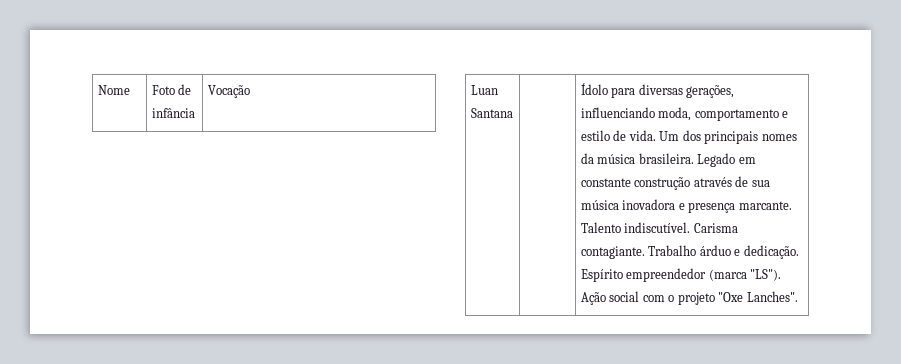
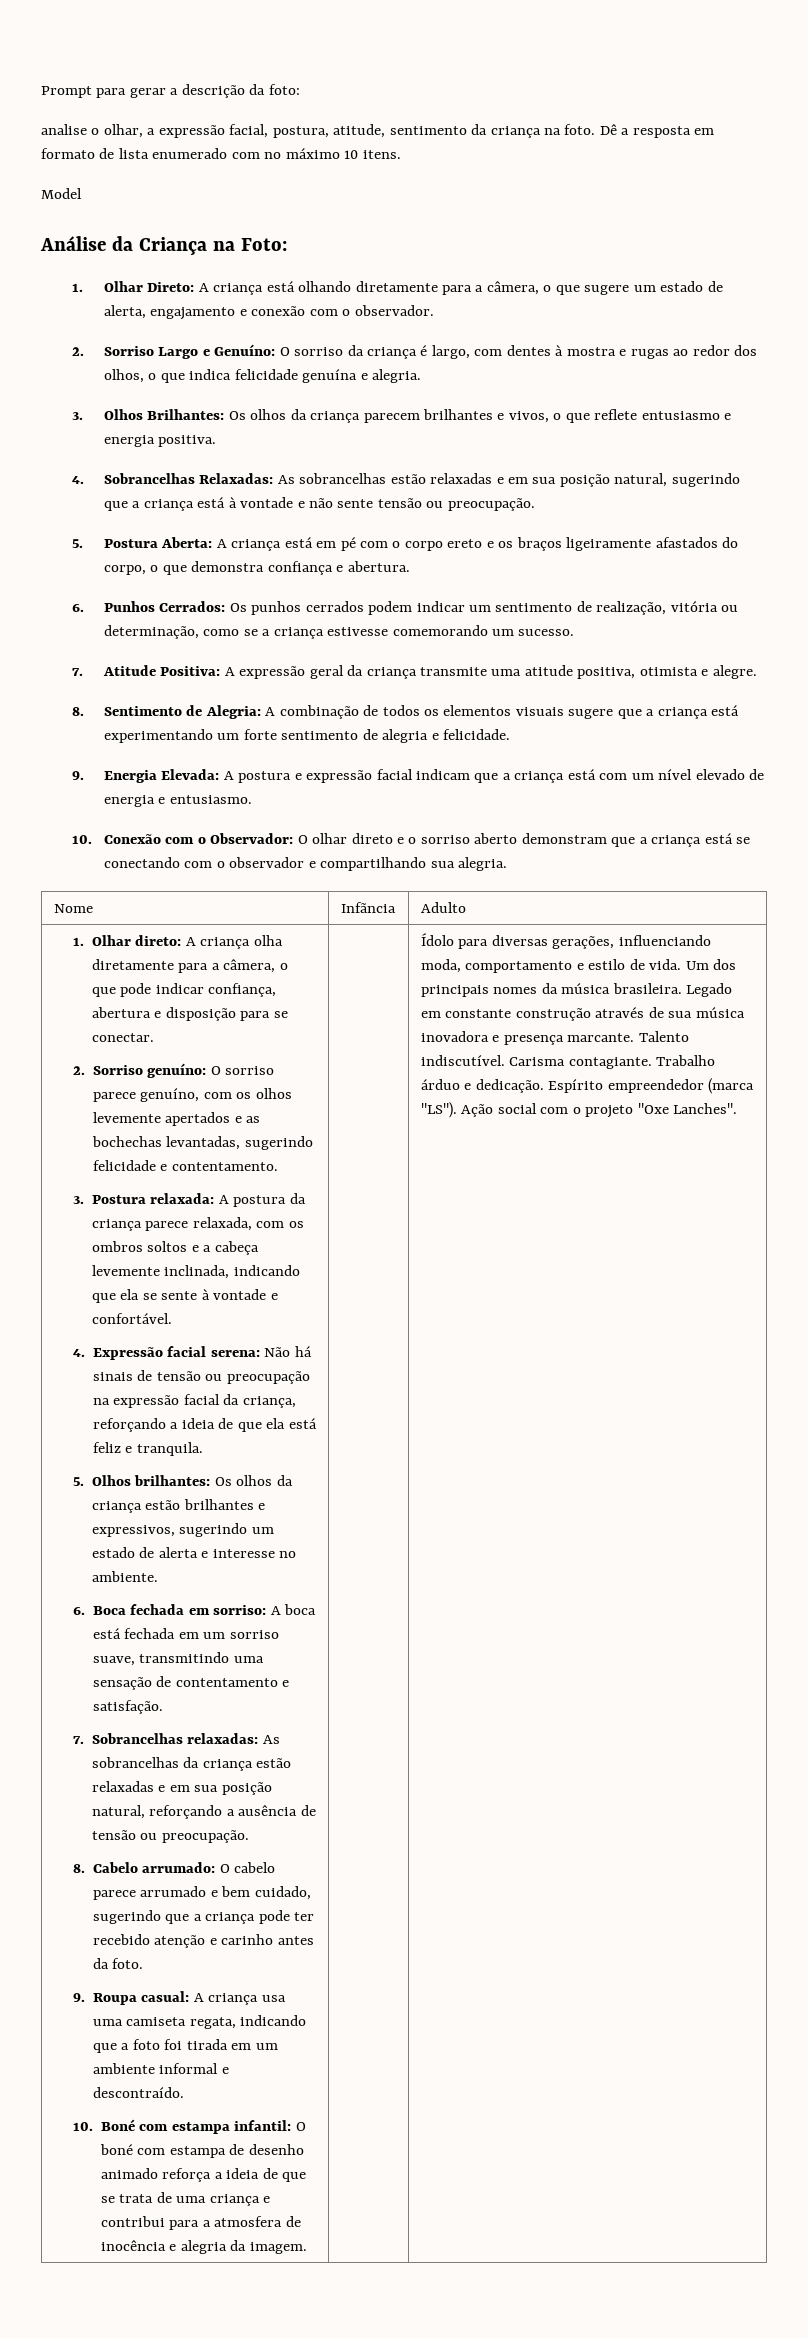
- Nome | Foto de infância | Vocação
- Luan Santana
+ Prompt para gerar a descrição da foto:
+ analise o olhar, a expressão facial, postura, atitude, sentimento da criança na foto. Dê a resposta em formato de lista enumerado com no máximo 10 itens.
+ Model
+ Análise da Criança na Foto:
+ 1. Olhar Direto: A criança está olhando diretamente para a câmera, o que sugere um estado de alerta, engajamento e conexão com o observador.
+ 2. Sorriso Largo e Genuíno: O sorriso da criança é largo, com dentes à mostra e rugas ao redor dos olhos, o que indica felicidade genuína e alegria.
+ 3. Olhos Brilhantes: Os olhos da criança parecem brilhantes e vivos, o que reflete entusiasmo e energia positiva.
+ 4. Sobrancelhas Relaxadas: As sobrancelhas estão relaxadas e em sua posição natural, sugerindo que a criança está à vontade e não sente tensão ou preocupação.
+ 5. Postura Aberta: A criança está em pé com o corpo ereto e os braços ligeiramente afastados do corpo, o que demonstra confiança e abertura.
+ 6. Punhos Cerrados: Os punhos cerrados podem indicar um sentimento de realização, vitória ou determinação, como se a criança estivesse comemorando um sucesso.
+ 7. Atitude Positiva: A expressão geral da criança transmite uma atitude positiva, otimista e alegre.
+ 8. Sentimento de Alegria: A combinação de todos os elementos visuais sugere que a criança está experimentando um forte sentimento de alegria e felicidade.
+ 9. Energia Elevada: A postura e expressão facial indicam que a criança está com um nível elevado de energia e entusiasmo.
+ 10. Conexão com o Observador: O olhar direto e o sorriso aberto demonstram que a criança está se conectando com o observador e compartilhando sua alegria.
+ Nome | Infãncia | Adulto
+ 1. Olhar direto: A criança olha diretamente para a câmera, o que pode indicar confiança, abertura e disposição para se conectar.
+ 2. Sorriso genuíno: O sorriso parece genuíno, com os olhos levemente apertados e as bochechas levantadas, sugerindo felicidade e contentamento.
+ 3. Postura relaxada: A postura da criança parece relaxada, com os ombros soltos e a cabeça levemente inclinada, indicando que ela se sente à vontade e confortável.
+ 4. Expressão facial serena: Não há sinais de tensão ou preocupação na expressão facial da criança, reforçando a ideia de que ela está feliz e tranquila.
+ 5. Olhos brilhantes: Os olhos da criança estão brilhantes e expressivos, sugerindo um estado de alerta e interesse no ambiente.
+ 6. Boca fechada em sorriso: A boca está fechada em um sorriso suave, transmitindo uma sensação de contentamento e satisfação.
+ 7. Sobrancelhas relaxadas: As sobrancelhas da criança estão relaxadas e em sua posição natural, reforçando a ausência de tensão ou preocupação.
+ 8. Cabelo arrumado: O cabelo parece arrumado e bem cuidado, sugerindo que a criança pode ter recebido atenção e carinho antes da foto.
+ 9. Roupa casual: A criança usa uma camiseta regata, indicando que a foto foi tirada em um ambiente informal e descontraído.
+ 10. Boné com estampa infantil: O boné com estampa de desenho animado reforça a ideia de que se trata de uma criança e contribui para a atmosfera de inocência e alegria da imagem.

